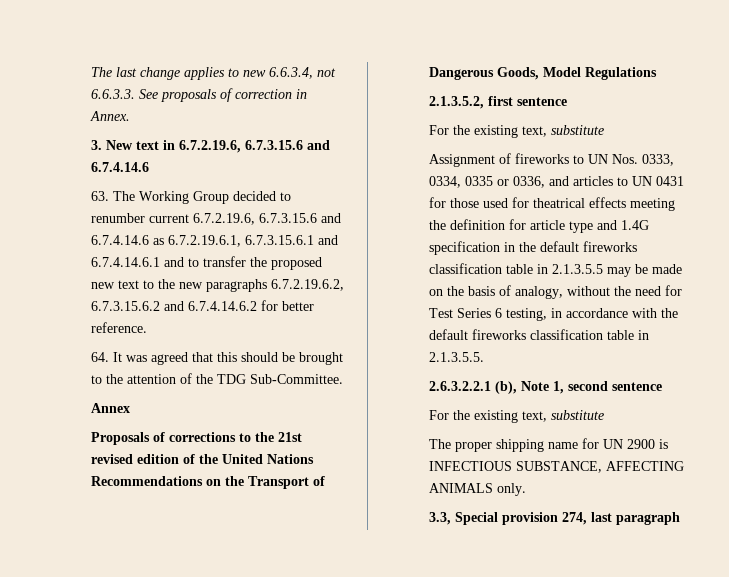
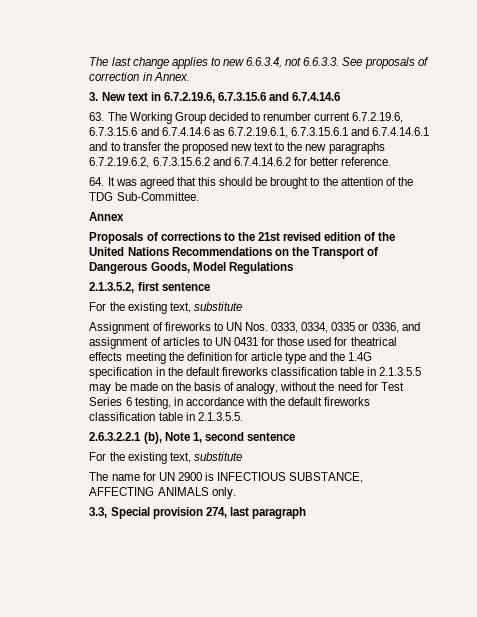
- Assignment of fireworks to UN Nos. 0333, 0334, 0335 or 0336, and articles to UN 0431 for those used for theatrical effects meeting the definition for article type and 1.4G specification in the default fireworks classification table in 2.1.3.5.5 may be made on the basis of analogy, without the need for Test Series 6 testing, in accordance with the default fireworks classification table in 2.1.3.5.5.
+ Assignment of fireworks to UN Nos. 0333, 0334, 0335 or 0336, and assignment of articles to UN 0431 for those used for theatrical effects meeting the definition for article type and the 1.4G specification in the default fireworks classification table in 2.1.3.5.5 may be made on the basis of analogy, without the need for Test Series 6 testing, in accordance with the default fireworks classification table in 2.1.3.5.5.
- The proper shipping name for UN 2900 is INFECTIOUS SUBSTANCE, AFFECTING ANIMALS only.
+ The name for UN 2900 is INFECTIOUS SUBSTANCE, AFFECTING ANIMALS only.

